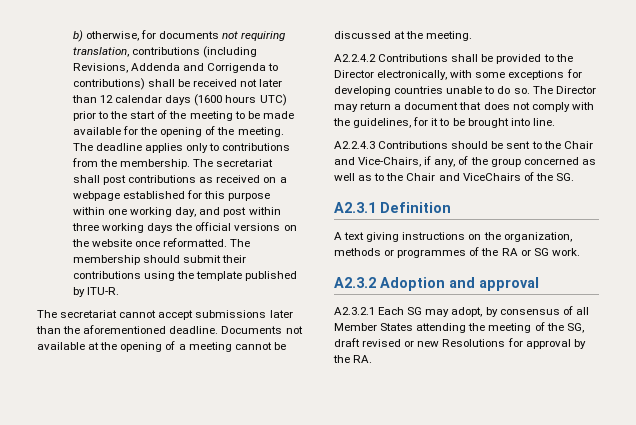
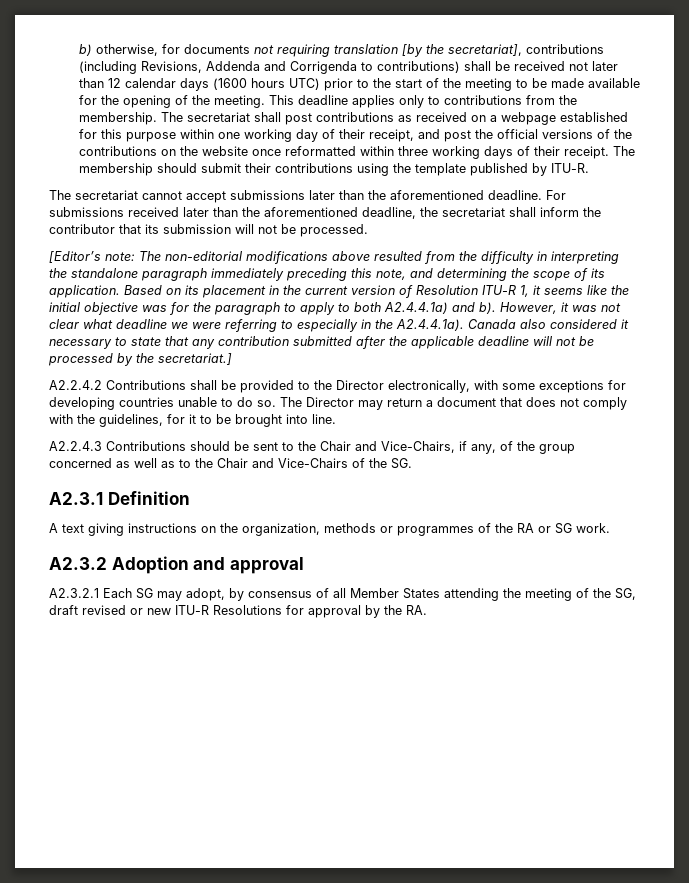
- b) otherwise, for documents not requiring translation, contributions (including Revisions, Addenda and Corrigenda to contributions) shall be received not later than 12 calendar days (1600 hours UTC) prior to the start of the meeting to be made available for the opening of the meeting.
+ b) otherwise, for documents not requiring translation [by the secretariat], contributions (including Revisions, Addenda and Corrigenda to contributions) shall be received not later than 12 calendar days (1600 hours UTC) prior to the start of the meeting to be made available for the opening of the meeting.
- The deadline applies only to contributions from the membership.
+ This deadline applies only to contributions from the membership.
- The secretariat shall post contributions as received on a webpage established for this purpose within one working day, and post within three working days the official versions on the website once reformatted.
+ The secretariat shall post contributions as received on a webpage established for this purpose within one working day of their receipt, and post the official versions of the contributions on the website once reformatted within three working days of their receipt.
- Documents not available at the opening of a meeting cannot be discussed at the meeting.
+ For submissions received later than the aforementioned deadline, the secretariat shall inform the contributor that its submission will not be processed.
+ [Editor’s note: The non-editorial modifications above resulted from the difficulty in interpreting the standalone paragraph immediately preceding this note, and determining the scope of its application. Based on its placement in the current version of Resolution ITU-R 1, it seems like the initial objective was for the paragraph to apply to both A2.4.4.1a) and b). However, it was not clear what deadline we were referring to especially in the A2.4.4.1a). Canada also considered it necessary to state that any contribution submitted after the applicable deadline will not be processed by the secretariat.]
- A2.2.4.3 Contributions should be sent to the Chair and Vice-Chairs, if any, of the group concerned as well as to the Chair and ViceChairs of the SG.
+ A2.2.4.3 Contributions should be sent to the Chair and Vice-Chairs, if any, of the group concerned as well as to the Chair and Vice-Chairs of the SG.
- A2.3.2.1 Each SG may adopt, by consensus of all Member States attending the meeting of the SG, draft revised or new Resolutions for approval by the RA.
+ A2.3.2.1 Each SG may adopt, by consensus of all Member States attending the meeting of the SG, draft revised or new ITU-R Resolutions for approval by the RA.

